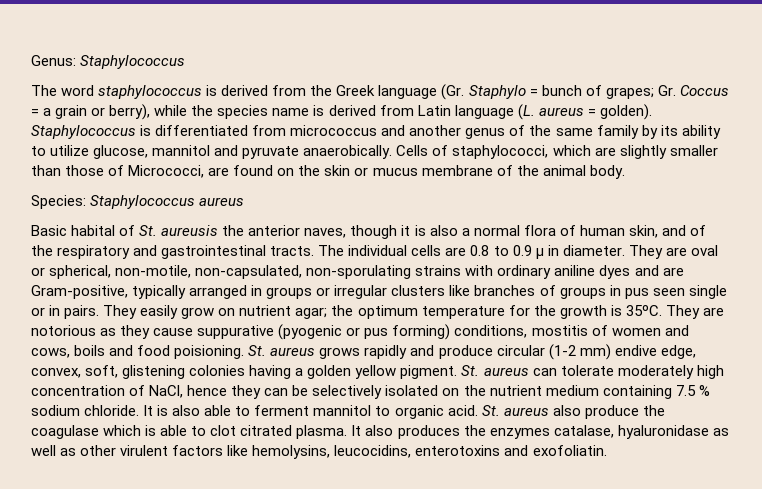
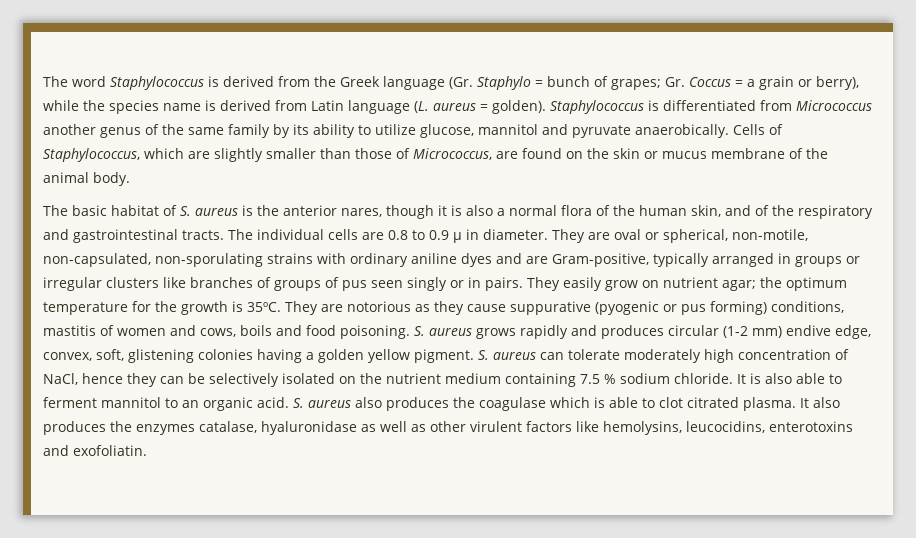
- Genus: Staphylococcus
- The word staphylococcus is derived from the Greek language (Gr. Staphylo = bunch of grapes; Gr. Coccus = a grain or berry), while the species name is derived from Latin language (L. aureus = golden).
+ The word Staphylococcus is derived from the Greek language (Gr. Staphylo = bunch of grapes; Gr. Coccus = a grain or berry), while the species name is derived from Latin language (L. aureus = golden).
- Staphylococcus is differentiated from micrococcus and another genus of the same family by its ability to utilize glucose, mannitol and pyruvate anaerobically.
+ Staphylococcus is differentiated from Micrococcus another genus of the same family by its ability to utilize glucose, mannitol and pyruvate anaerobically.
- Cells of staphylococci, which are slightly smaller than those of Micrococci, are found on the skin or mucus membrane of the animal body.
+ Cells of Staphylococcus, which are slightly smaller than those of Micrococcus, are found on the skin or mucus membrane of the animal body.
- Species: Staphylococcus aureus
- Basic habital of St. aureusis the anterior naves, though it is also a normal flora of human skin, and of the respiratory and gastrointestinal tracts.
+ The basic habitat of S. aureus is the anterior nares, though it is also a normal flora of the human skin, and of the respiratory and gastrointestinal tracts.
- They are oval or spherical, non-motile, non-capsulated, non-sporulating strains with ordinary aniline dyes and are Gram-positive, typically arranged in groups or irregular clusters like branches of groups in pus seen single or in pairs.
+ They are oval or spherical, non-motile, non-capsulated, non-sporulating strains with ordinary aniline dyes and are Gram-positive, typically arranged in groups or irregular clusters like branches of groups of pus seen singly or in pairs.
- They are notorious as they cause suppurative (pyogenic or pus forming) conditions, mostitis of women and cows, boils and food poisioning. St. aureus grows rapidly and produce circular (1-2 mm) endive edge, convex, soft, glistening colonies having a golden yellow pigment.
+ They are notorious as they cause suppurative (pyogenic or pus forming) conditions, mastitis of women and cows, boils and food poisoning. S. aureus grows rapidly and produces circular (1-2 mm) endive edge, convex, soft, glistening colonies having a golden yellow pigment.
- St. aureus can tolerate moderately high concentration of NaCl, hence they can be selectively isolated on the nutrient medium containing 7.5 % sodium chloride.
+ S. aureus can tolerate moderately high concentration of NaCl, hence they can be selectively isolated on the nutrient medium containing 7.5 % sodium chloride.
- It is also able to ferment mannitol to organic acid.
+ It is also able to ferment mannitol to an organic acid.
- St. aureus also produce the coagulase which is able to clot citrated plasma.
+ S. aureus also produces the coagulase which is able to clot citrated plasma.

